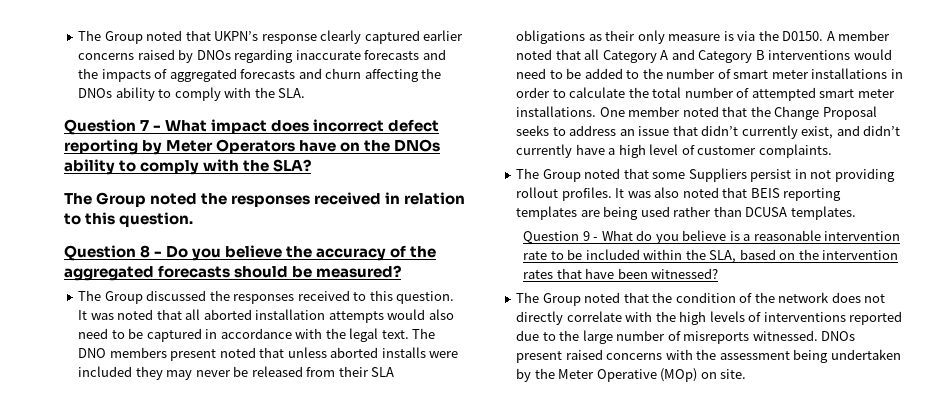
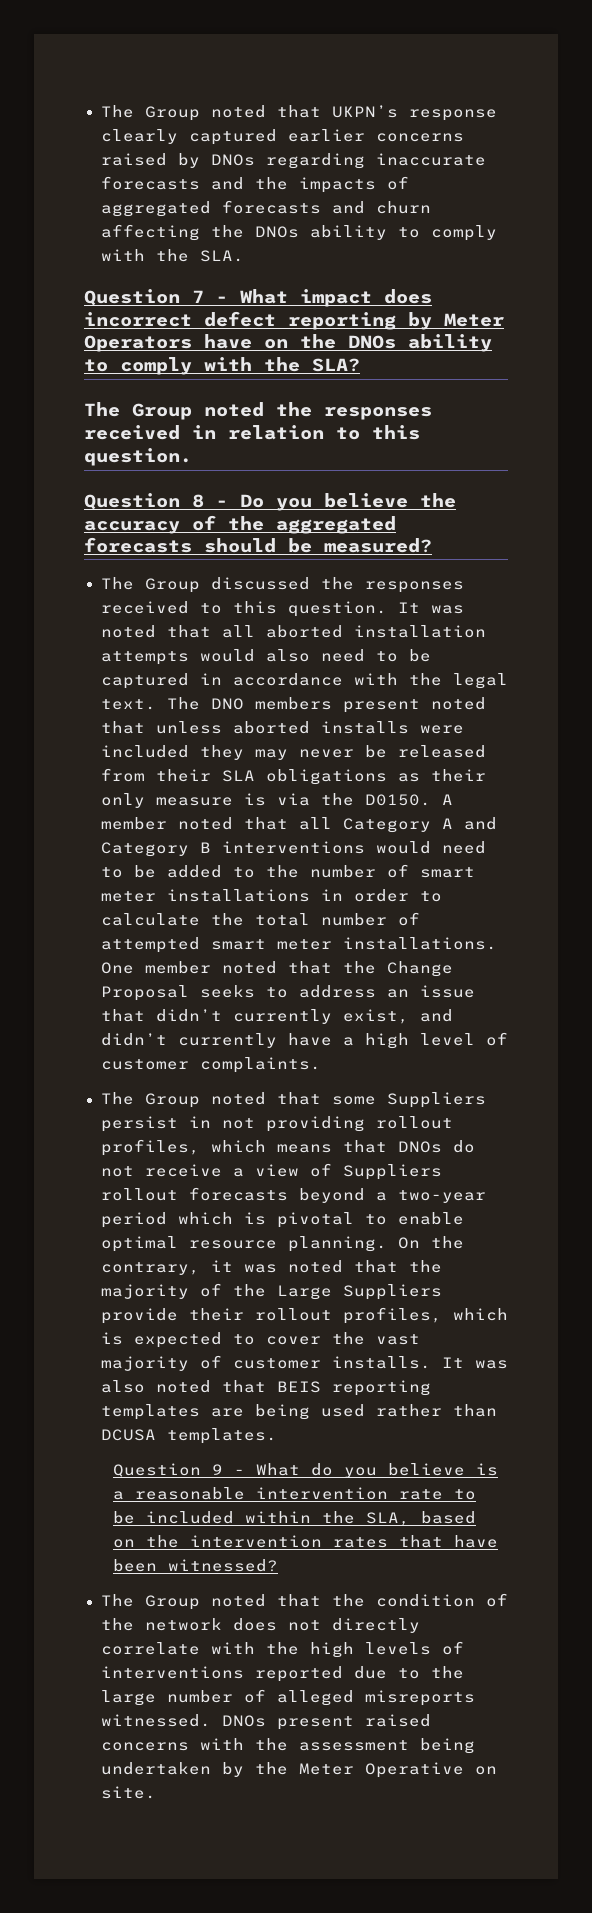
- The Group noted that some Suppliers persist in not providing rollout profiles.
+ The Group noted that some Suppliers persist in not providing rollout profiles, which means that DNOs do not receive a view of Suppliers rollout forecasts beyond a two-year period which is pivotal to enable optimal resource planning. On the contrary, it was noted that the majority of the Large Suppliers provide their rollout profiles, which is expected to cover the vast majority of customer installs.
- The Group noted that the condition of the network does not directly correlate with the high levels of interventions reported due to the large number of misreports witnessed.
+ The Group noted that the condition of the network does not directly correlate with the high levels of interventions reported due to the large number of alleged misreports witnessed.
- DNOs present raised concerns with the assessment being undertaken by the Meter Operative (MOp) on site.
+ DNOs present raised concerns with the assessment being undertaken by the Meter Operative on site.

